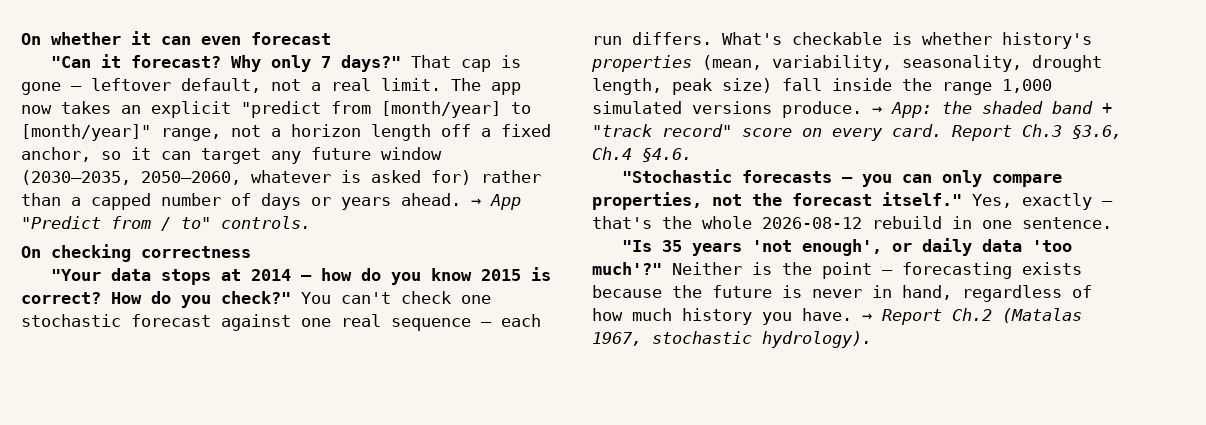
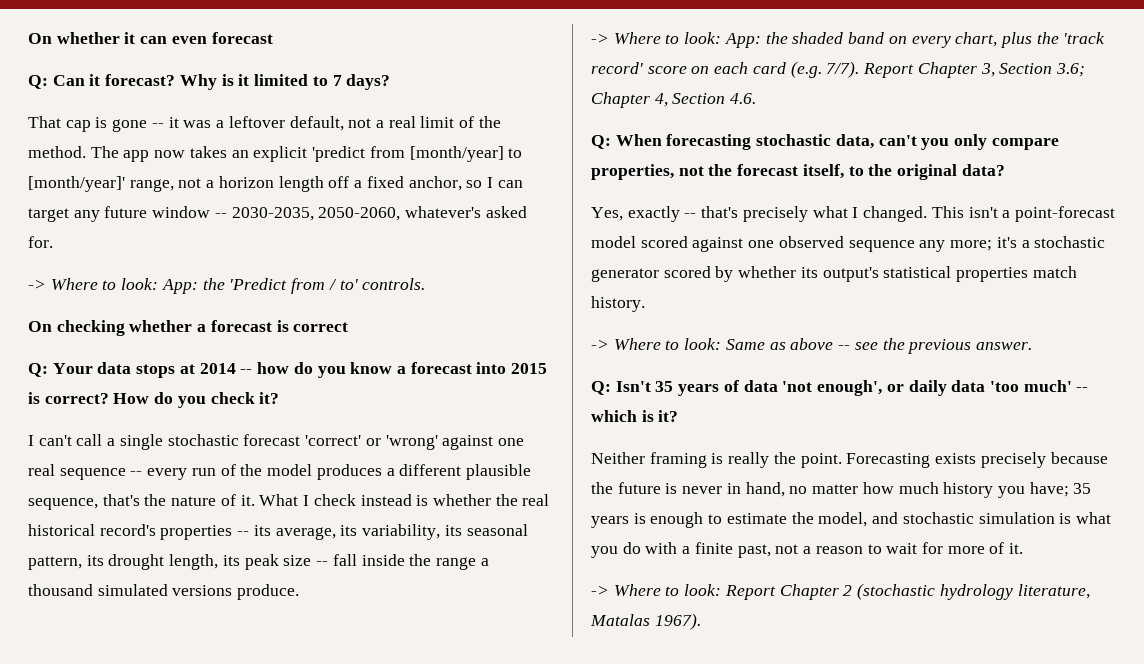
- "Can it forecast?
+ Q: Can it forecast?
- Why only 7 days?" That cap is gone — leftover default, not a real limit.
+ Why is it limited to 7 days?
+ That cap is gone -- it was a leftover default, not a real limit of the method.
- The app now takes an explicit "predict from [month/year] to [month/year]" range, not a horizon length off a fixed anchor, so it can target any future window (2030–2035, 2050–2060, whatever is asked for) rather than a capped number of days or years ahead. → App "Predict from / to" controls.
+ The app now takes an explicit 'predict from [month/year] to [month/year]' range, not a horizon length off a fixed anchor, so I can target any future window -- 2030-2035, 2050-2060, whatever's asked for.
+ -> Where to look: App: the 'Predict from / to' controls.
- On checking correctness
- "Your data stops at 2014 — how do you know 2015 is correct?
+ On checking whether a forecast is correct
+ Q: Your data stops at 2014 -- how do you know a forecast into 2015 is correct?
- How do you check?" You can't check one stochastic forecast against one real sequence — each run differs. What's checkable is whether history's properties (mean, variability, seasonality, drought length, peak size) fall inside the range 1,000 simulated versions produce. → App: the shaded band + "track record" score on every card. Report Ch.3 §3.6, Ch.4 §4.6.
- "Stochastic forecasts — you can only compare properties, not the forecast itself." Yes, exactly — that's the whole 2026-08-12 rebuild in one sentence.
- "Is 35 years 'not enough', or daily data 'too much'?" Neither is the point — forecasting exists because the future is never in hand, regardless of how much history you have. → Report Ch.2 (Matalas 1967, stochastic hydrology).
+ How do you check it?
+ I can't call a single stochastic forecast 'correct' or 'wrong' against one real sequence -- every run of the model produces a different plausible sequence, that's the nature of it. What I check instead is whether the real historical record's properties -- its average, its variability, its seasonal pattern, its drought length, its peak size -- fall inside the range a thousand simulated versions produce.
+ -> Where to look: App: the shaded band on every chart, plus the 'track record' score on each card (e.g. 7/7). Report Chapter 3, Section 3.6; Chapter 4, Section 4.6.
+ Q: When forecasting stochastic data, can't you only compare properties, not the forecast itself, to the original data?
+ Yes, exactly -- that's precisely what I changed. This isn't a point-forecast model scored against one observed sequence any more; it's a stochastic generator scored by whether its output's statistical properties match history.
+ -> Where to look: Same as above -- see the previous answer.
+ Q: Isn't 35 years of data 'not enough', or daily data 'too much' -- which is it?
+ Neither framing is really the point. Forecasting exists precisely because the future is never in hand, no matter how much history you have; 35 years is enough to estimate the model, and stochastic simulation is what you do with a finite past, not a reason to wait for more of it.
+ -> Where to look: Report Chapter 2 (stochastic hydrology literature, Matalas 1967).

